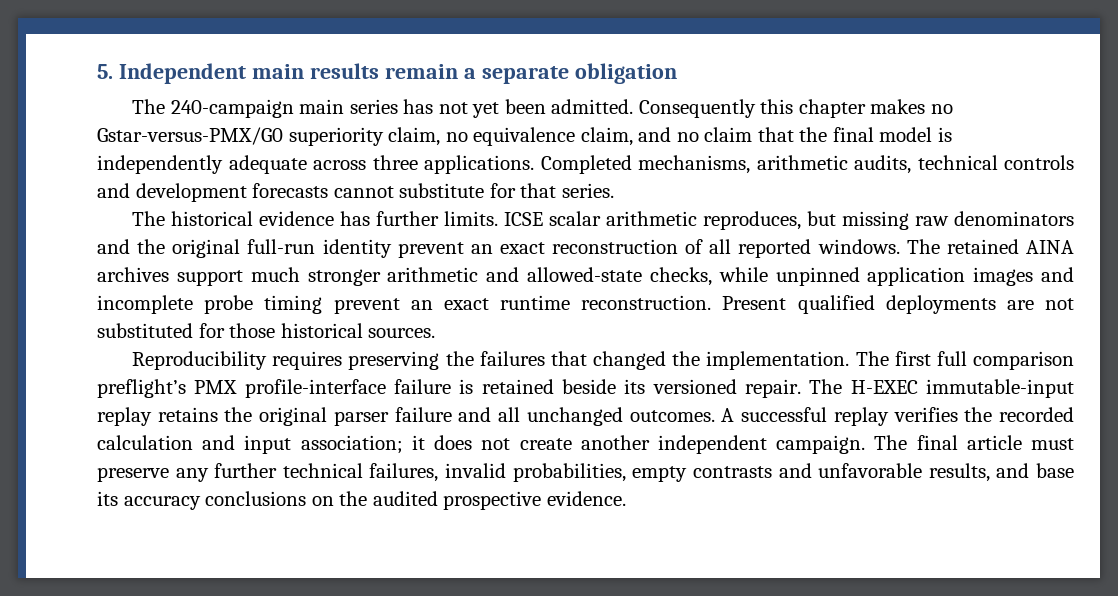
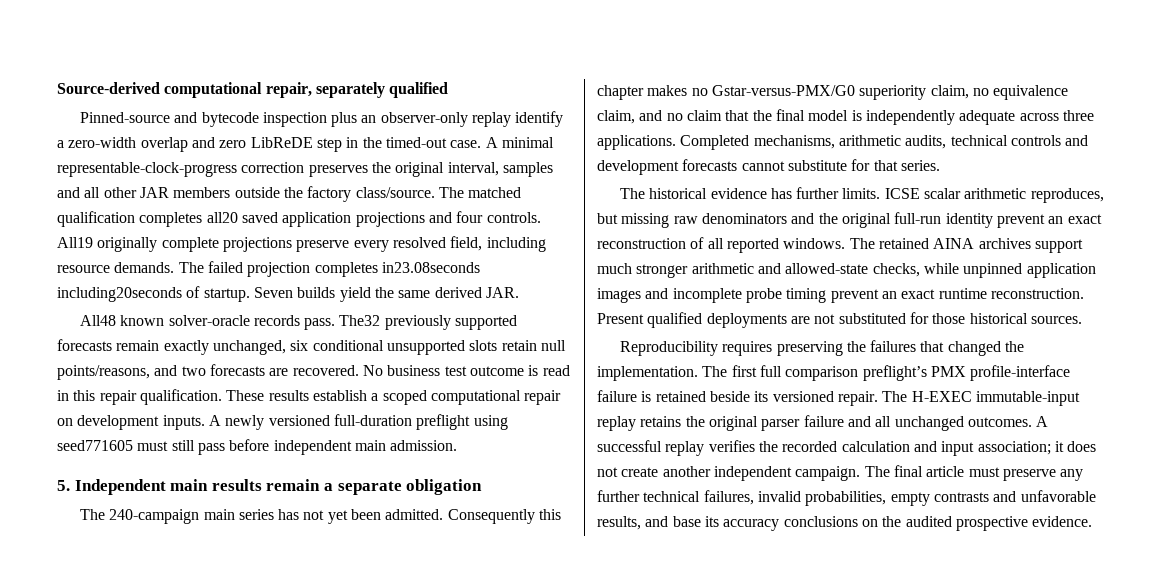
+ Source-derived computational repair, separately qualified
+ Pinned-source and bytecode inspection plus an observer-only replay identify a zero-width overlap and zero LibReDE step in the timed-out case. A minimal representable-clock-progress correction preserves the original interval, samples and all other JAR members outside the factory class/source. The matched qualification completes all20 saved application projections and four controls. All19 originally complete projections preserve every resolved field, including resource demands. The failed projection completes in23.08seconds including20seconds of startup. Seven builds yield the same derived JAR.
+ All48 known solver-oracle records pass. The32 previously supported forecasts remain exactly unchanged, six conditional unsupported slots retain null points/reasons, and two forecasts are recovered. No business test outcome is read in this repair qualification. These results establish a scoped computational repair on development inputs. A newly versioned full-duration preflight using seed771605 must still pass before independent main admission.

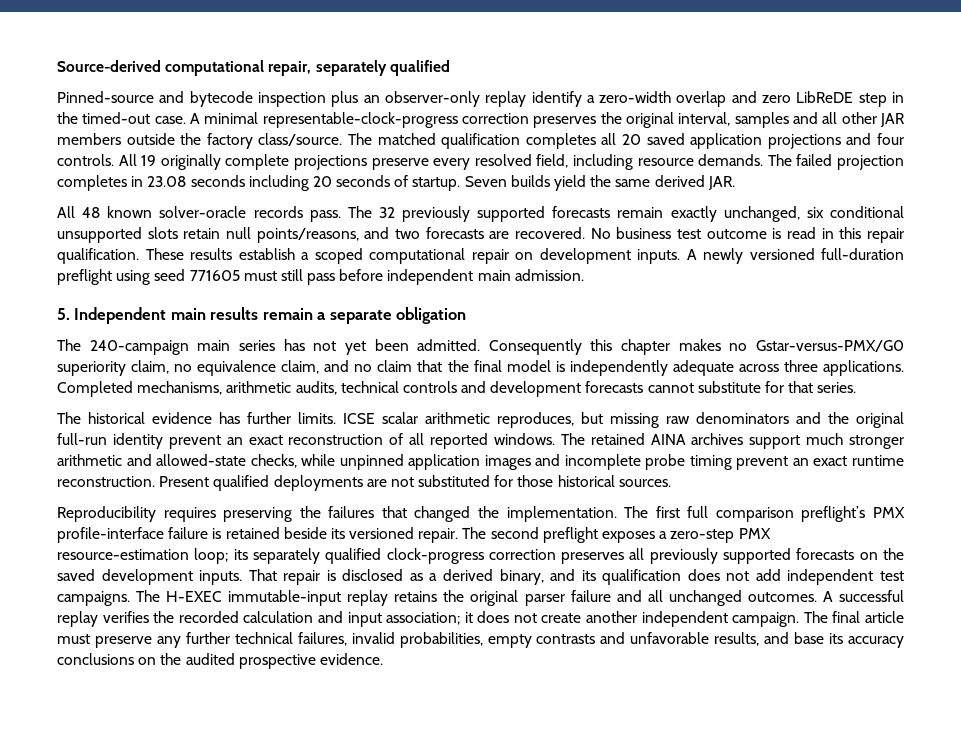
- The matched qualification completes all20 saved application projections and four controls.
+ The matched qualification completes all 20 saved application projections and four controls.
- All19 originally complete projections preserve every resolved field, including resource demands.
+ All 19 originally complete projections preserve every resolved field, including resource demands.
- The failed projection completes in23.08seconds including20seconds of startup.
+ The failed projection completes in 23.08 seconds including 20 seconds of startup.
- All48 known solver-oracle records pass.
+ All 48 known solver-oracle records pass.
- The32 previously supported forecasts remain exactly unchanged, six conditional unsupported slots retain null points/reasons, and two forecasts are recovered.
+ The 32 previously supported forecasts remain exactly unchanged, six conditional unsupported slots retain null points/reasons, and two forecasts are recovered.
- A newly versioned full-duration preflight using seed771605 must still pass before independent main admission.
+ A newly versioned full-duration preflight using seed 771605 must still pass before independent main admission.
- The H-EXEC immutable-input replay retains the original parser failure and all unchanged outcomes.
+ The second preflight exposes a zero-step PMX resource-estimation loop; its separately qualified clock-progress correction preserves all previously supported forecasts on the saved development inputs. That repair is disclosed as a derived binary, and its qualification does not add independent test campaigns. The H-EXEC immutable-input replay retains the original parser failure and all unchanged outcomes.

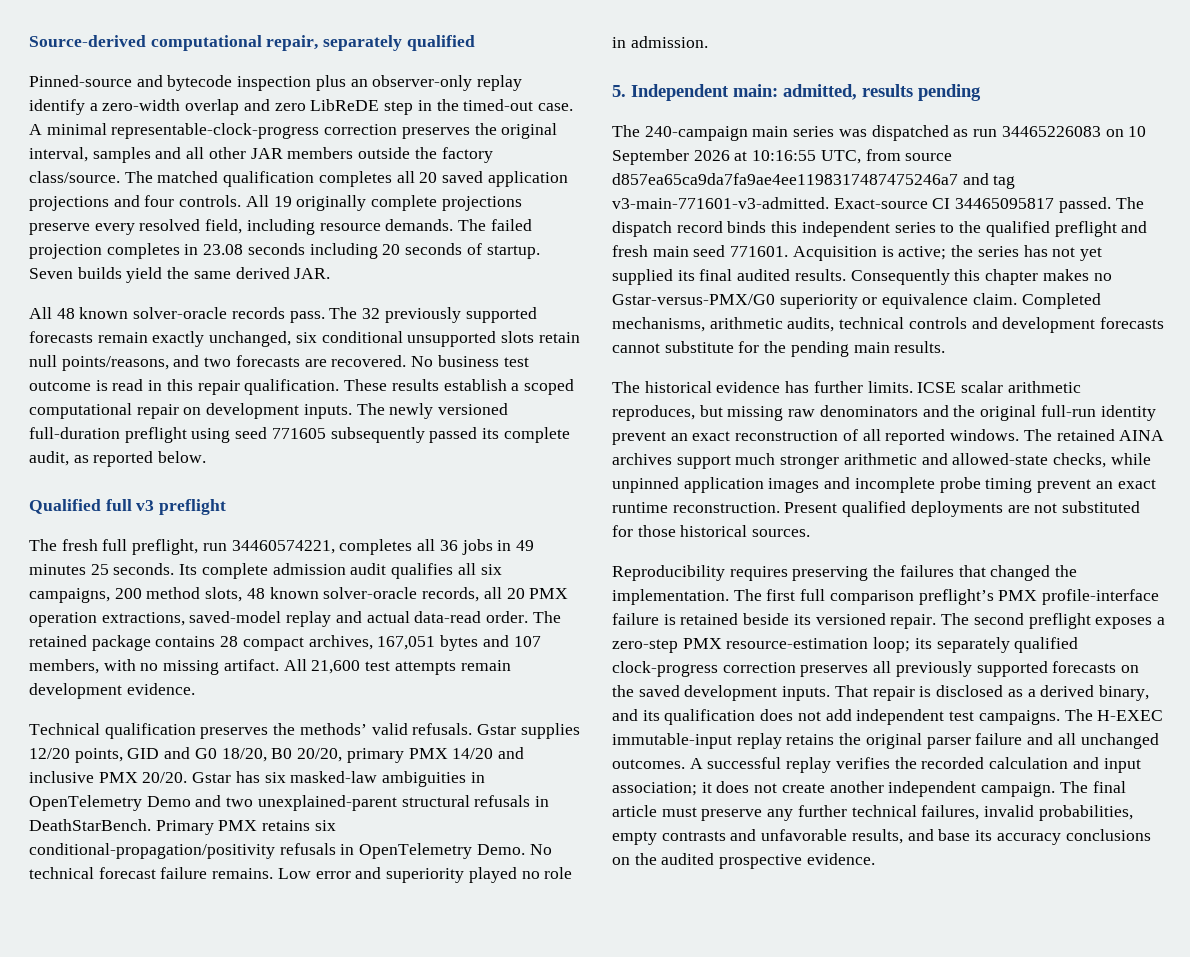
- A newly versioned full-duration preflight using seed 771605 must still pass before independent main admission.
- 5. Independent main results remain a separate obligation
- The 240-campaign main series has not yet been admitted.
+ The newly versioned full-duration preflight using seed 771605 subsequently passed its complete audit, as reported below.
+ Qualified full v3 preflight
+ The fresh full preflight, run 34460574221, completes all 36 jobs in 49 minutes 25 seconds. Its complete admission audit qualifies all six campaigns, 200 method slots, 48 known solver-oracle records, all 20 PMX operation extractions, saved-model replay and actual data-read order. The retained package contains 28 compact archives, 167,051 bytes and 107 members, with no missing artifact. All 21,600 test attempts remain development evidence.
+ Technical qualification preserves the methods’ valid refusals. Gstar supplies 12/20 points, GID and G0 18/20, B0 20/20, primary PMX 14/20 and inclusive PMX 20/20. Gstar has six masked-law ambiguities in OpenTelemetry Demo and two unexplained-parent structural refusals in DeathStarBench. Primary PMX retains six conditional-propagation/positivity refusals in OpenTelemetry Demo. No technical forecast failure remains. Low error and superiority played no role in admission.
+ 5. Independent main: admitted, results pending
+ The 240-campaign main series was dispatched as run 34465226083 on 10 September 2026 at 10:16:55 UTC, from source d857ea65ca9da7fa9ae4ee1198317487475246a7 and tag v3-main-771601-v3-admitted. Exact-source CI 34465095817 passed. The dispatch record binds this independent series to the qualified preflight and fresh main seed 771601. Acquisition is active; the series has not yet supplied its final audited results.
- Consequently this chapter makes no Gstar-versus-PMX/G0 superiority claim, no equivalence claim, and no claim that the final model is independently adequate across three applications.
+ Consequently this chapter makes no Gstar-versus-PMX/G0 superiority or equivalence claim.
- Completed mechanisms, arithmetic audits, technical controls and development forecasts cannot substitute for that series.
+ Completed mechanisms, arithmetic audits, technical controls and development forecasts cannot substitute for the pending main results.

